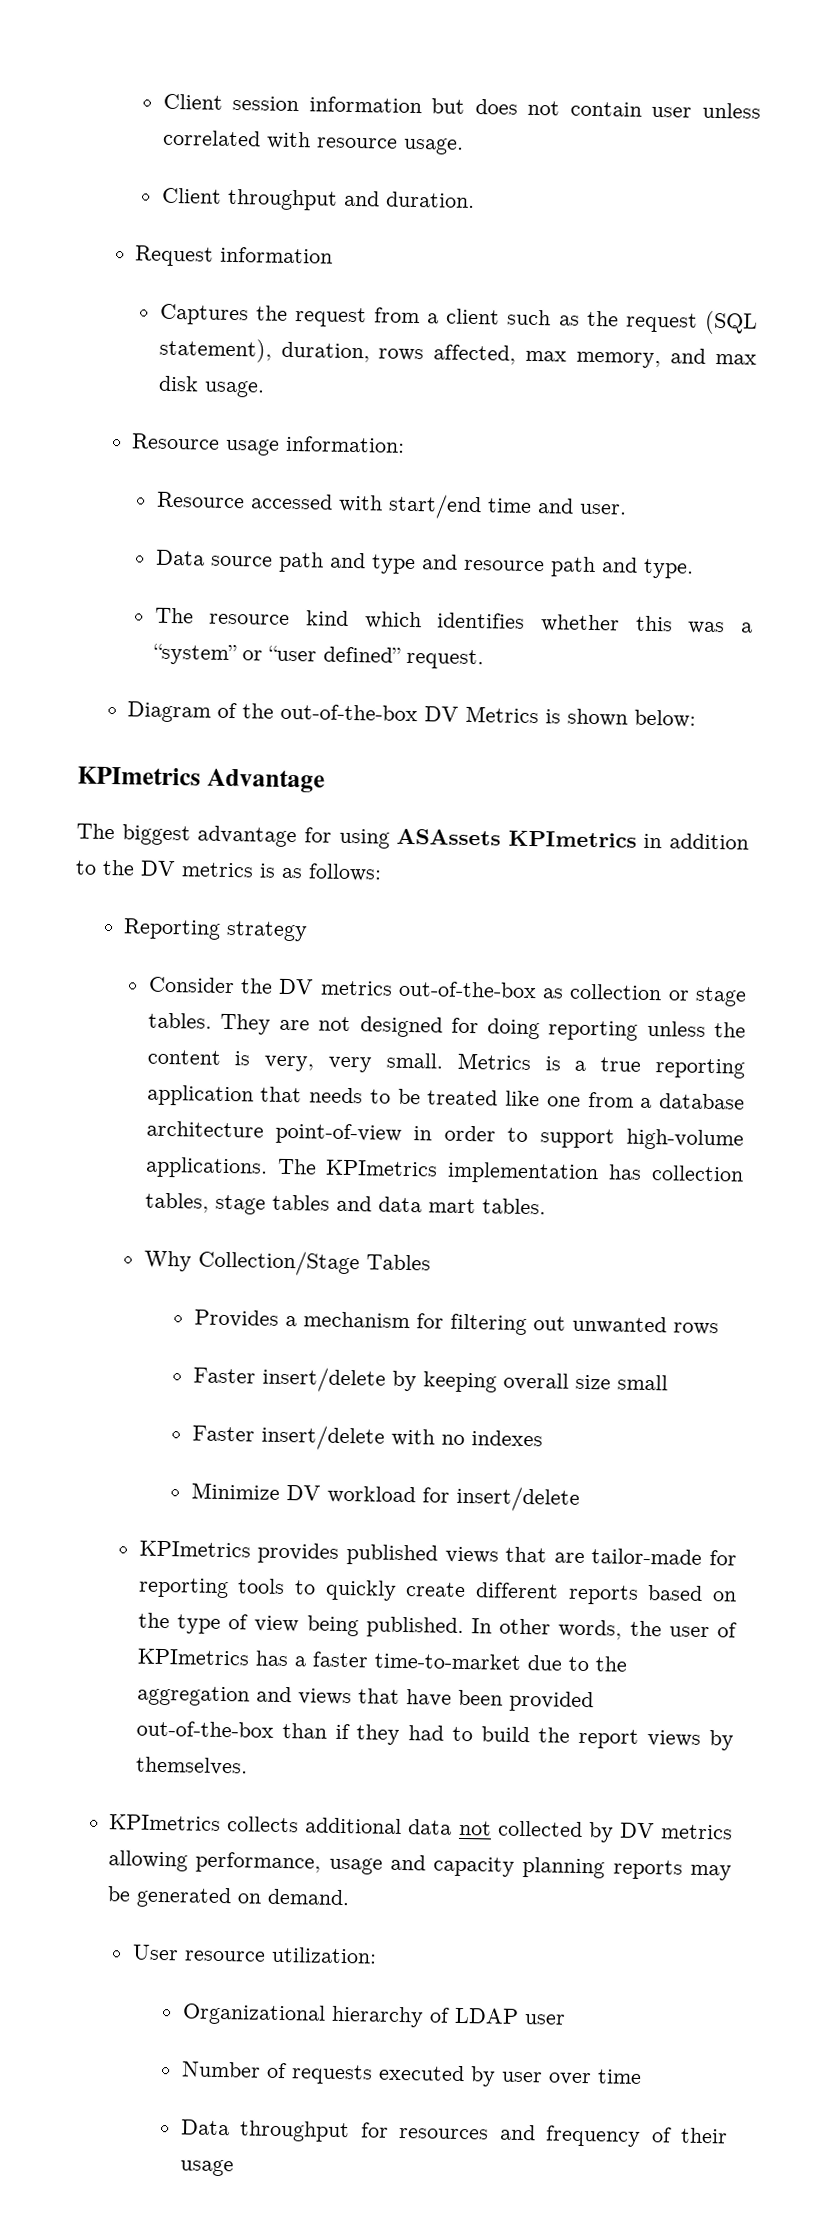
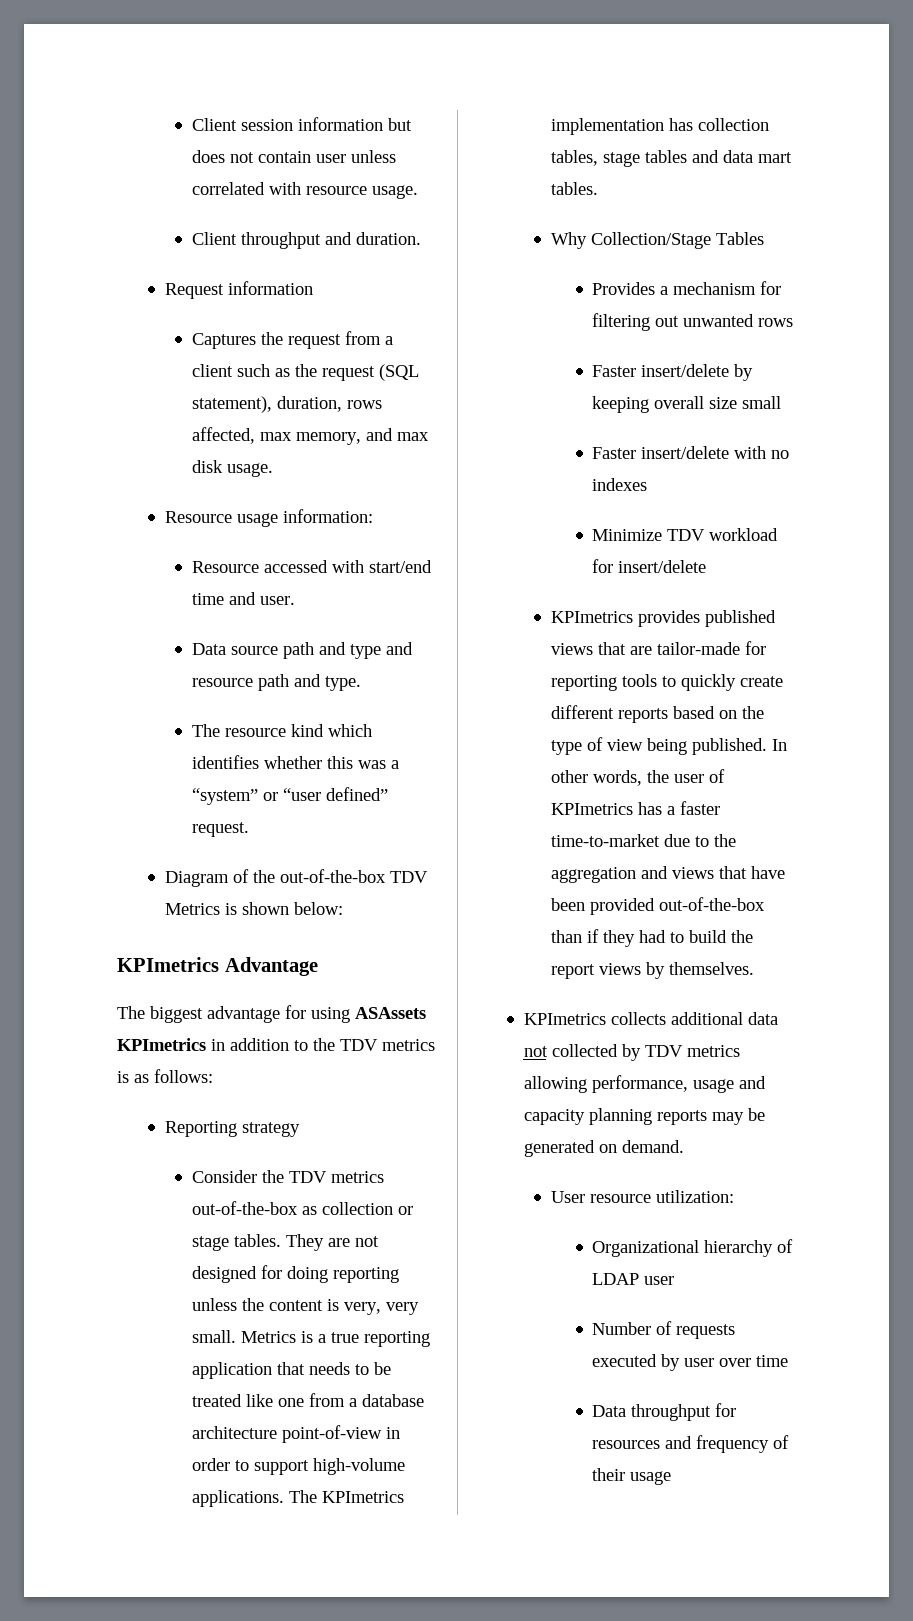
- Diagram of the out-of-the-box DV Metrics is shown below:
+ Diagram of the out-of-the-box TDV Metrics is shown below:
- The biggest advantage for using ASAssets KPImetrics in addition to the DV metrics is as follows:
+ The biggest advantage for using ASAssets KPImetrics in addition to the TDV metrics is as follows:
- Consider the DV metrics out-of-the-box as collection or stage tables.
+ Consider the TDV metrics out-of-the-box as collection or stage tables.
- Minimize DV workload for insert/delete
+ Minimize TDV workload for insert/delete
- KPImetrics collects additional data not collected by DV metrics allowing performance, usage and capacity planning reports may be generated on demand.
+ KPImetrics collects additional data not collected by TDV metrics allowing performance, usage and capacity planning reports may be generated on demand.

